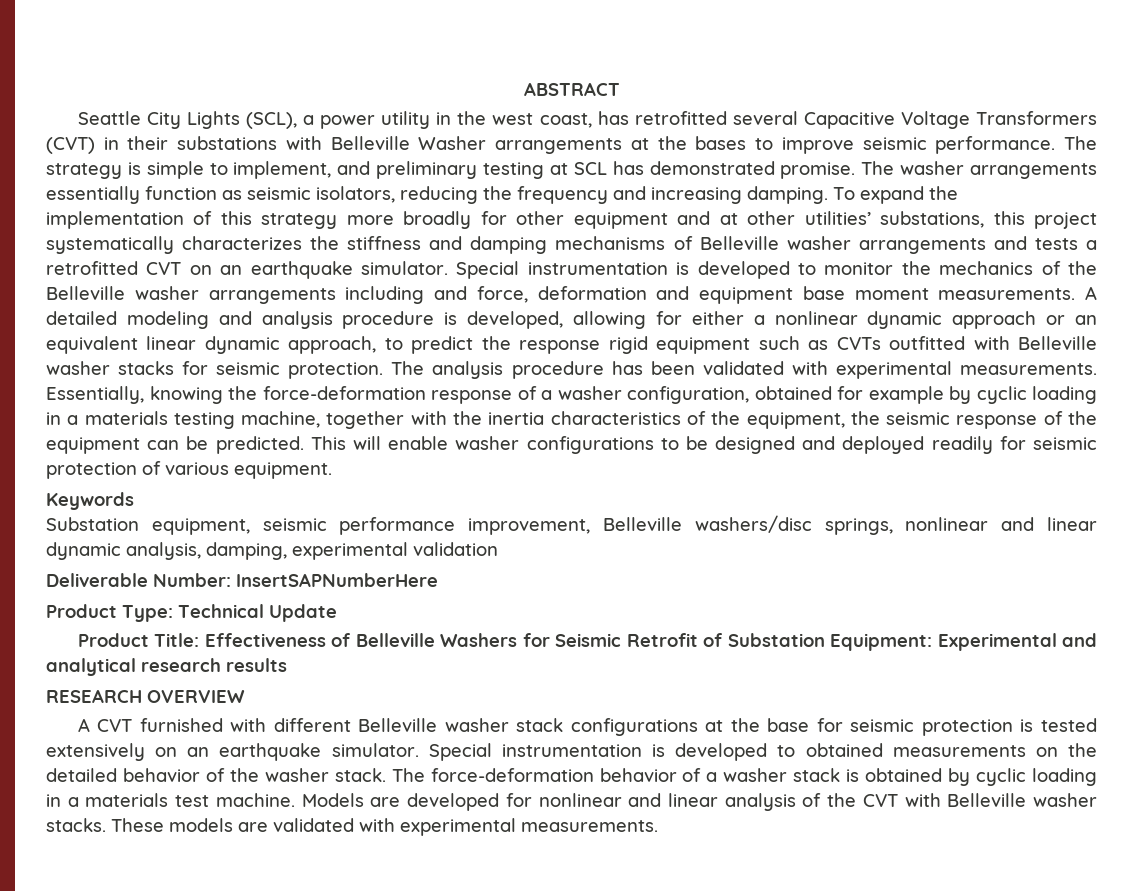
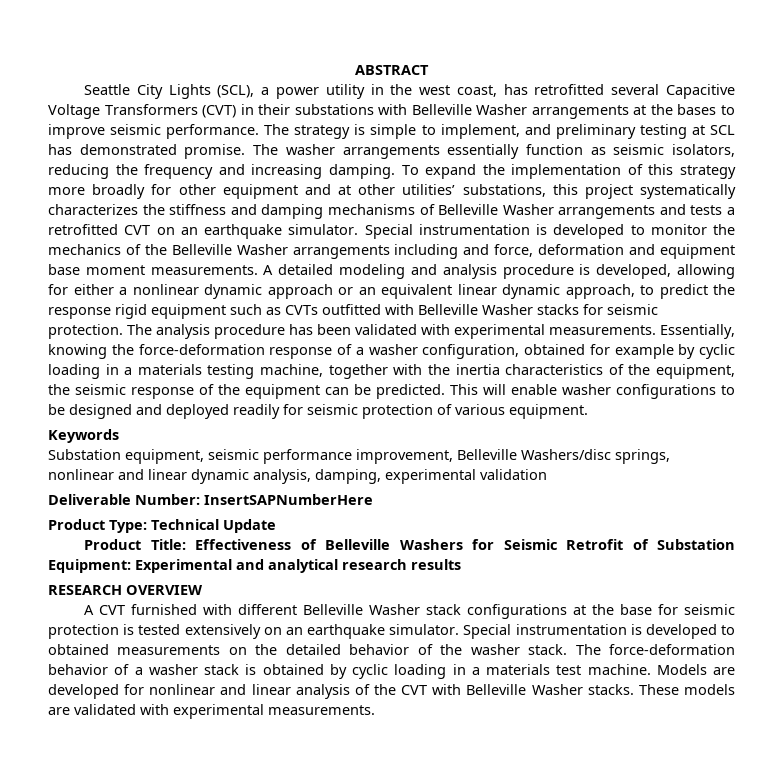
- To expand the implementation of this strategy more broadly for other equipment and at other utilities’ substations, this project systematically characterizes the stiffness and damping mechanisms of Belleville washer arrangements and tests a retrofitted CVT on an earthquake simulator.
+ To expand the implementation of this strategy more broadly for other equipment and at other utilities’ substations, this project systematically characterizes the stiffness and damping mechanisms of Belleville Washer arrangements and tests a retrofitted CVT on an earthquake simulator.
- Special instrumentation is developed to monitor the mechanics of the Belleville washer arrangements including and force, deformation and equipment base moment measurements.
+ Special instrumentation is developed to monitor the mechanics of the Belleville Washer arrangements including and force, deformation and equipment base moment measurements.
- A detailed modeling and analysis procedure is developed, allowing for either a nonlinear dynamic approach or an equivalent linear dynamic approach, to predict the response rigid equipment such as CVTs outfitted with Belleville washer stacks for seismic protection.
+ A detailed modeling and analysis procedure is developed, allowing for either a nonlinear dynamic approach or an equivalent linear dynamic approach, to predict the response rigid equipment such as CVTs outfitted with Belleville Washer stacks for seismic protection.
- Substation equipment, seismic performance improvement, Belleville washers/disc springs, nonlinear and linear dynamic analysis, damping, experimental validation
+ Substation equipment, seismic performance improvement, Belleville Washers/disc springs, nonlinear and linear dynamic analysis, damping, experimental validation
- A CVT furnished with different Belleville washer stack configurations at the base for seismic protection is tested extensively on an earthquake simulator.
+ A CVT furnished with different Belleville Washer stack configurations at the base for seismic protection is tested extensively on an earthquake simulator.
- Models are developed for nonlinear and linear analysis of the CVT with Belleville washer stacks.
+ Models are developed for nonlinear and linear analysis of the CVT with Belleville Washer stacks.

